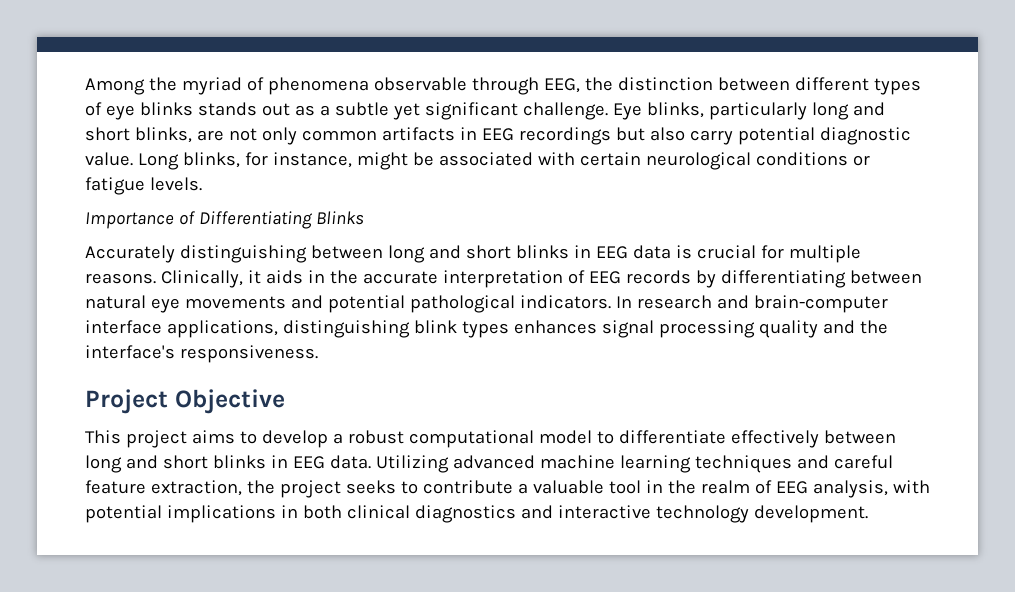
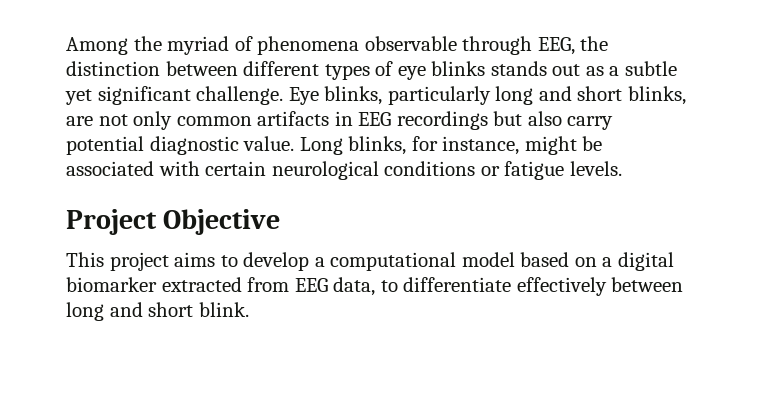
- Importance of Differentiating Blinks
- Accurately distinguishing between long and short blinks in EEG data is crucial for multiple reasons. Clinically, it aids in the accurate interpretation of EEG records by differentiating between natural eye movements and potential pathological indicators. In research and brain-computer interface applications, distinguishing blink types enhances signal processing quality and the interface's responsiveness.
- This project aims to develop a robust computational model to differentiate effectively between long and short blinks in EEG data. Utilizing advanced machine learning techniques and careful feature extraction, the project seeks to contribute a valuable tool in the realm of EEG analysis, with potential implications in both clinical diagnostics and interactive technology development.
+ This project aims to develop a computational model based on a digital biomarker extracted from EEG data, to differentiate effectively between long and short blink.

